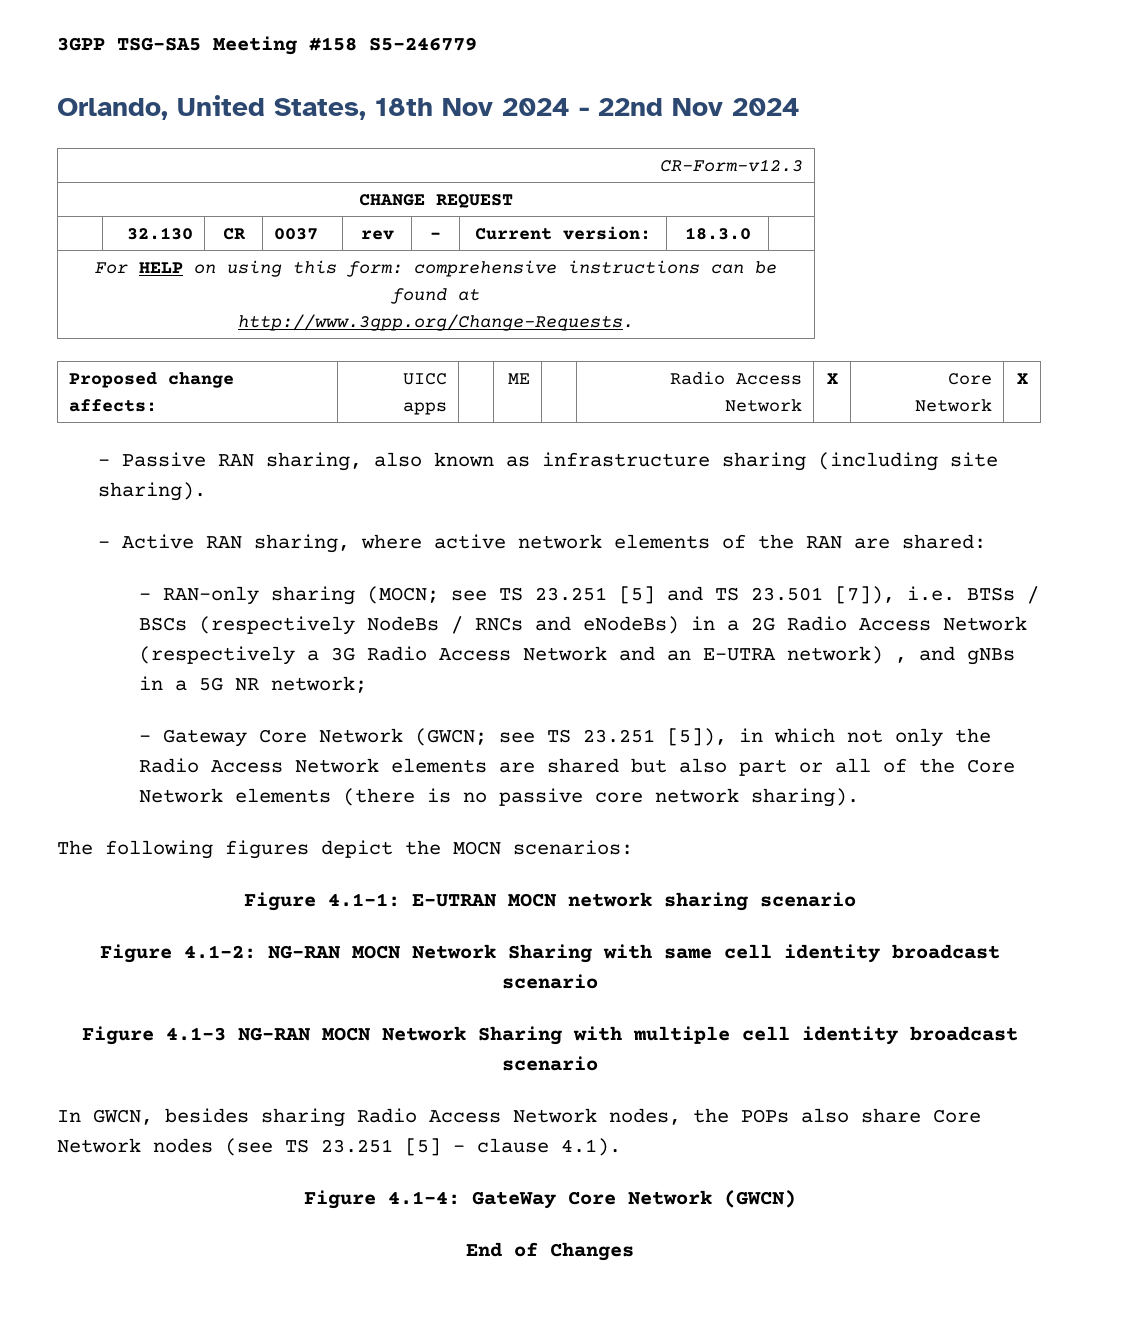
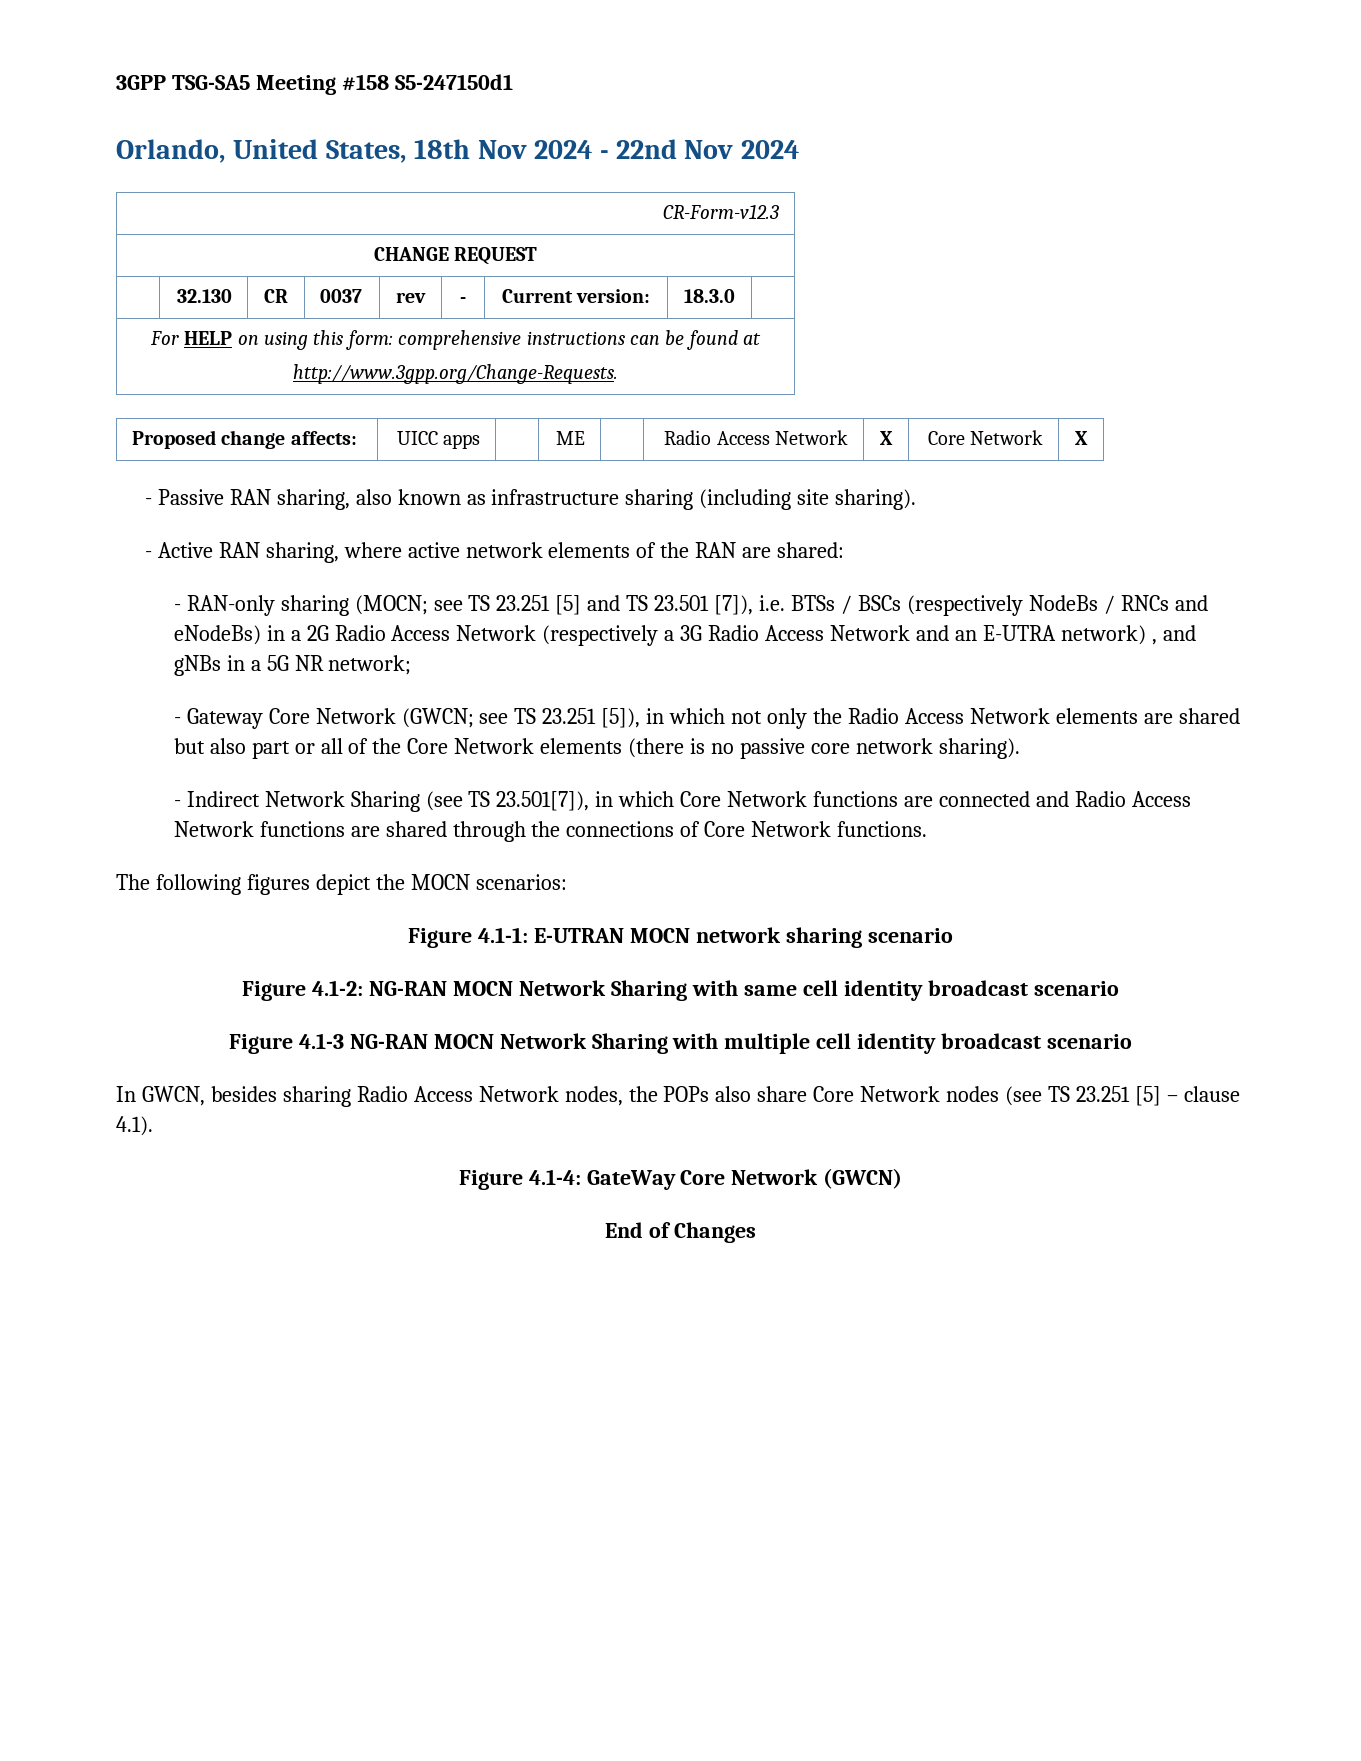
- 3GPP TSG-SA5 Meeting #158 S5-246779
+ 3GPP TSG-SA5 Meeting #158 S5-247150d1
+ - Indirect Network Sharing (see TS 23.501[7]), in which Core Network functions are connected and Radio Access Network functions are shared through the connections of Core Network functions.

